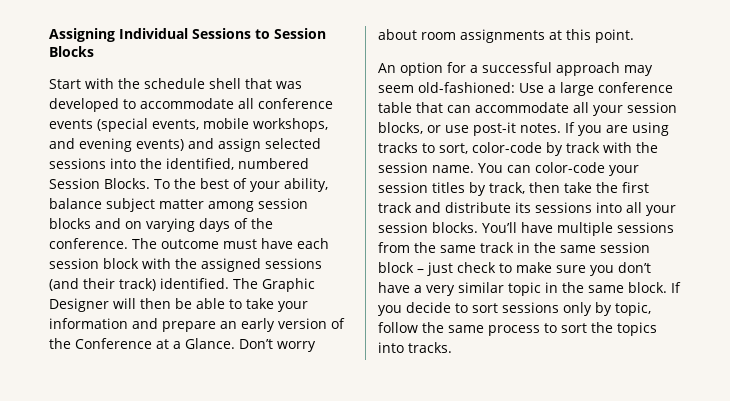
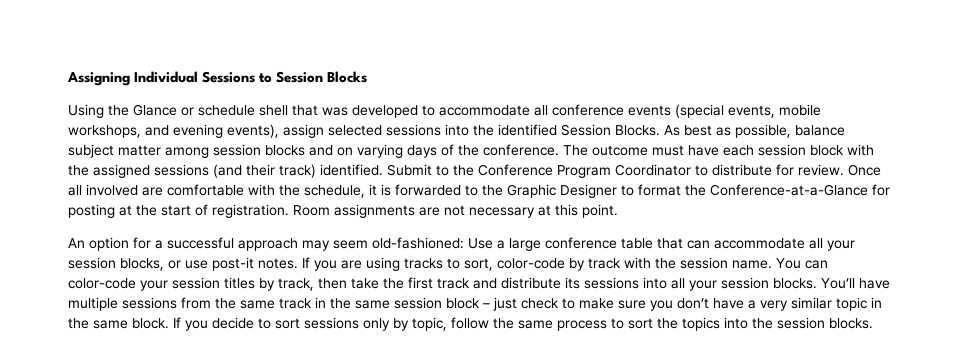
- Start with the schedule shell that was developed to accommodate all conference events (special events, mobile workshops, and evening events) and assign selected sessions into the identified, numbered Session Blocks. To the best of your ability, balance subject matter among session blocks and on varying days of the conference.
+ Using the Glance or schedule shell that was developed to accommodate all conference events (special events, mobile workshops, and evening events), assign selected sessions into the identified Session Blocks. As best as possible, balance subject matter among session blocks and on varying days of the conference.
- The Graphic Designer will then be able to take your information and prepare an early version of the Conference at a Glance. Don’t worry about room assignments at this point.
+ Submit to the Conference Program Coordinator to distribute for review. Once all involved are comfortable with the schedule, it is forwarded to the Graphic Designer to format the Conference-at-a-Glance for posting at the start of registration. Room assignments are not necessary at this point.
- If you decide to sort sessions only by topic, follow the same process to sort the topics into tracks.
+ If you decide to sort sessions only by topic, follow the same process to sort the topics into the session blocks.

